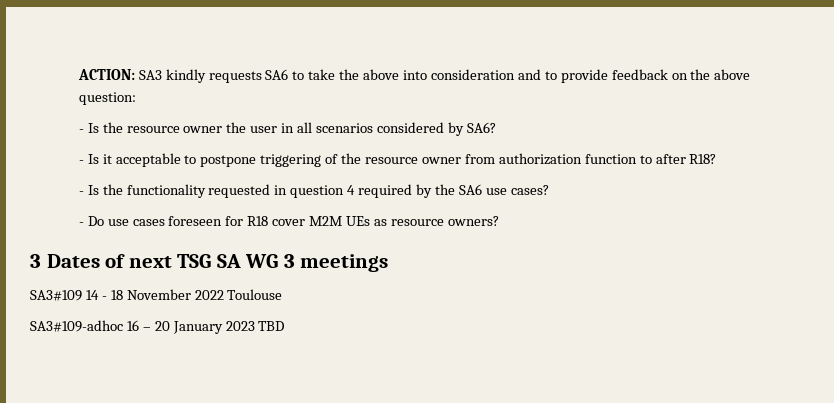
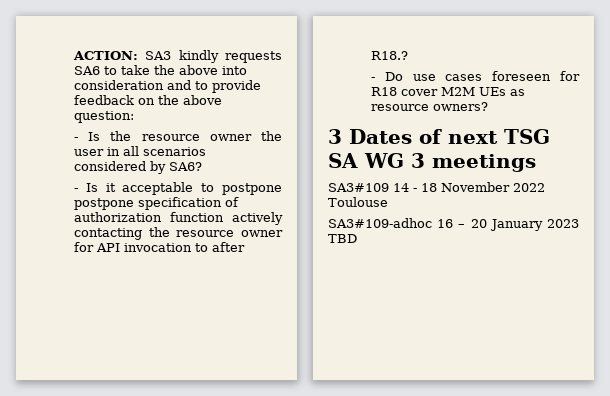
- - Is it acceptable to postpone triggering of the resource owner from authorization function to after R18?
- - Is the functionality requested in question 4 required by the SA6 use cases?
+ - Is it acceptable to postpone postpone specification of authorization function actively contacting the resource owner for API invocation to after R18.?

